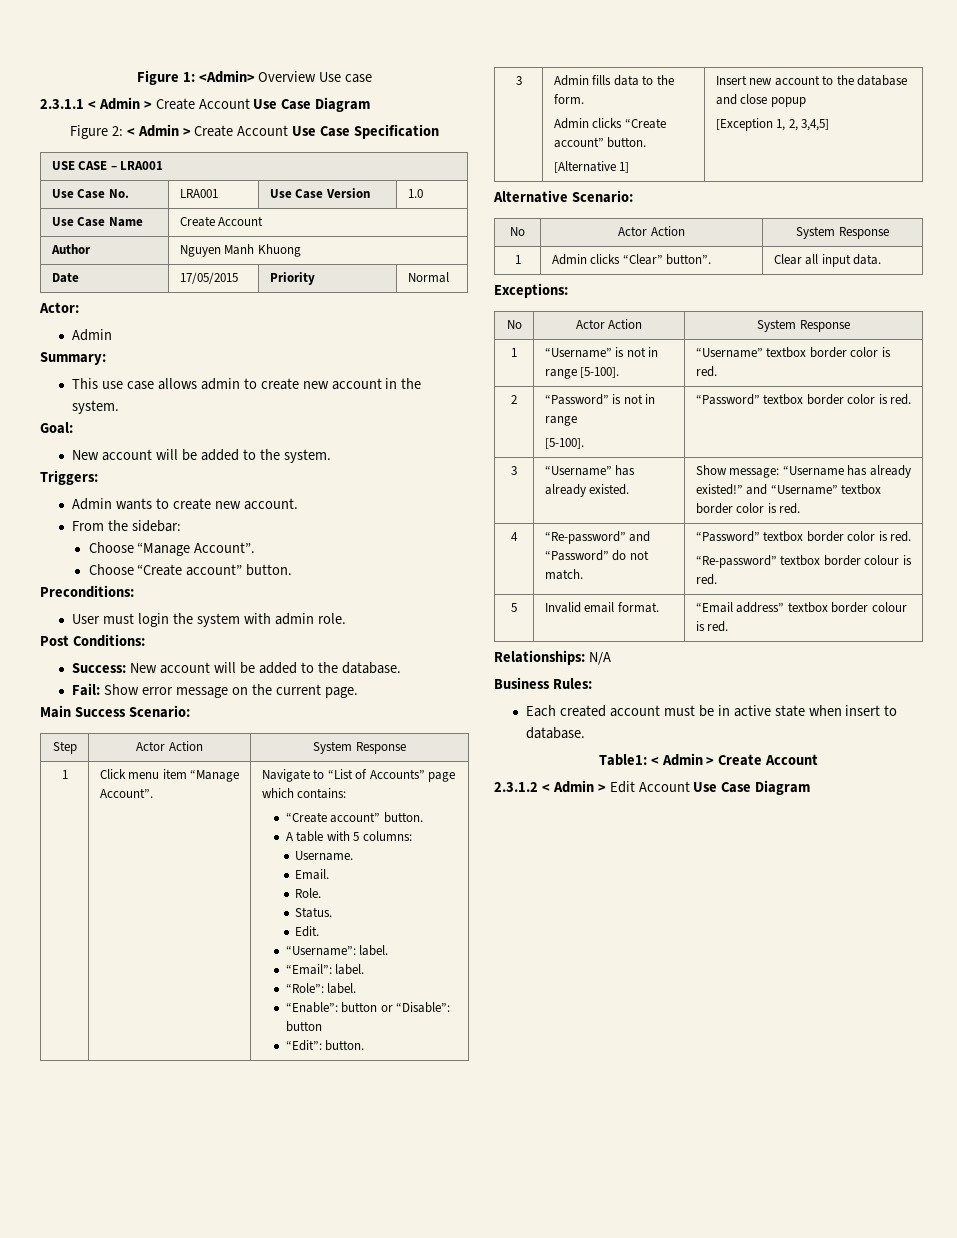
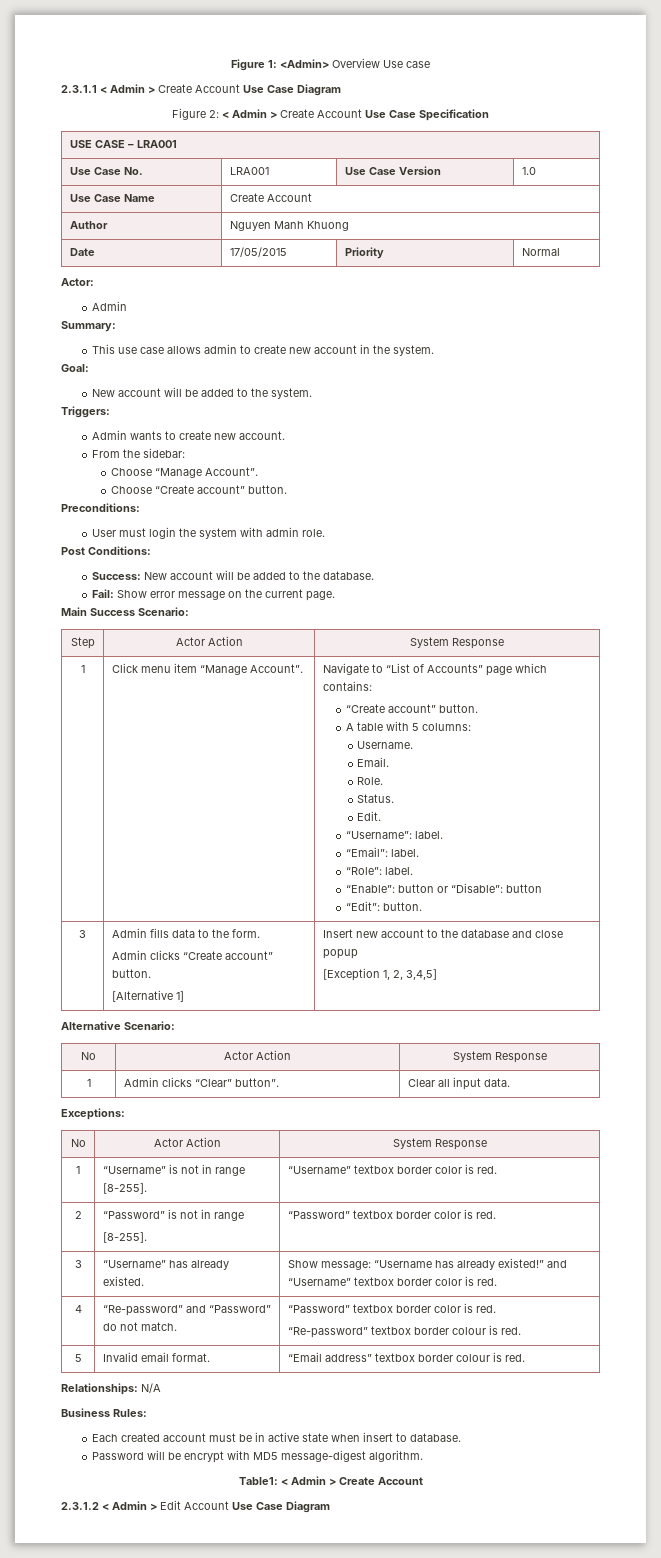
- 1 | “Username” is not in range [5-100]. | “Username” textbox border color is red.
+ 1 | “Username” is not in range [8-255]. | “Username” textbox border color is red.
  2 | “Password” is not in range
- [5-100]. | “Password” textbox border color is red.
+ [8-255]. | “Password” textbox border color is red.
+ Password will be encrypt with MD5 message-digest algorithm.

